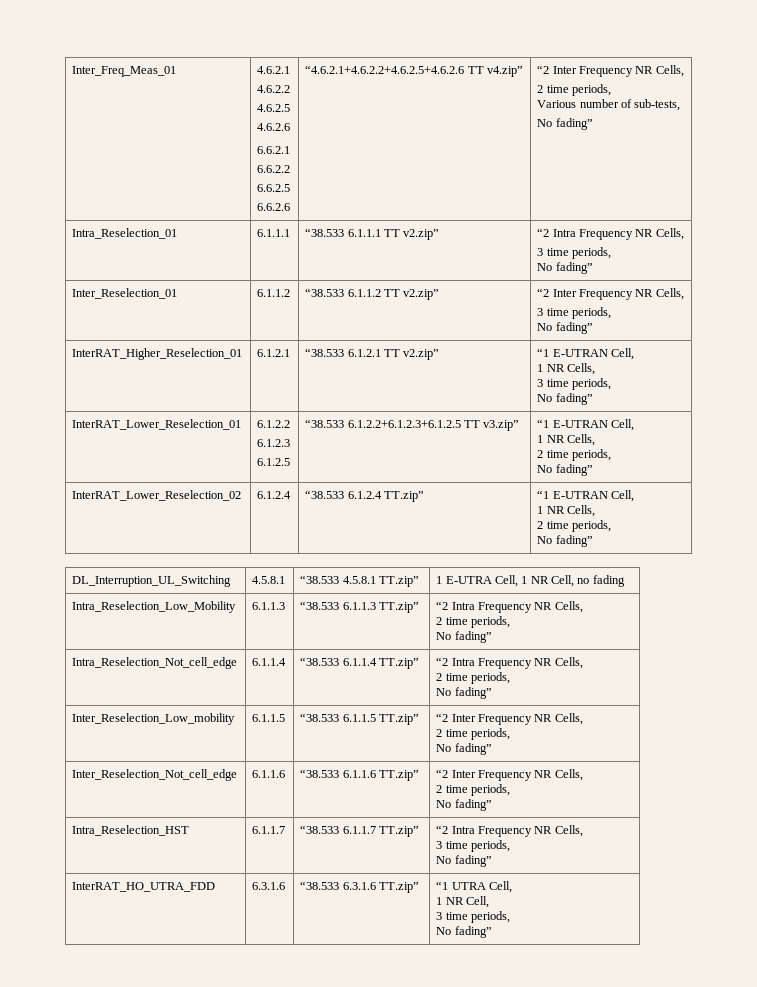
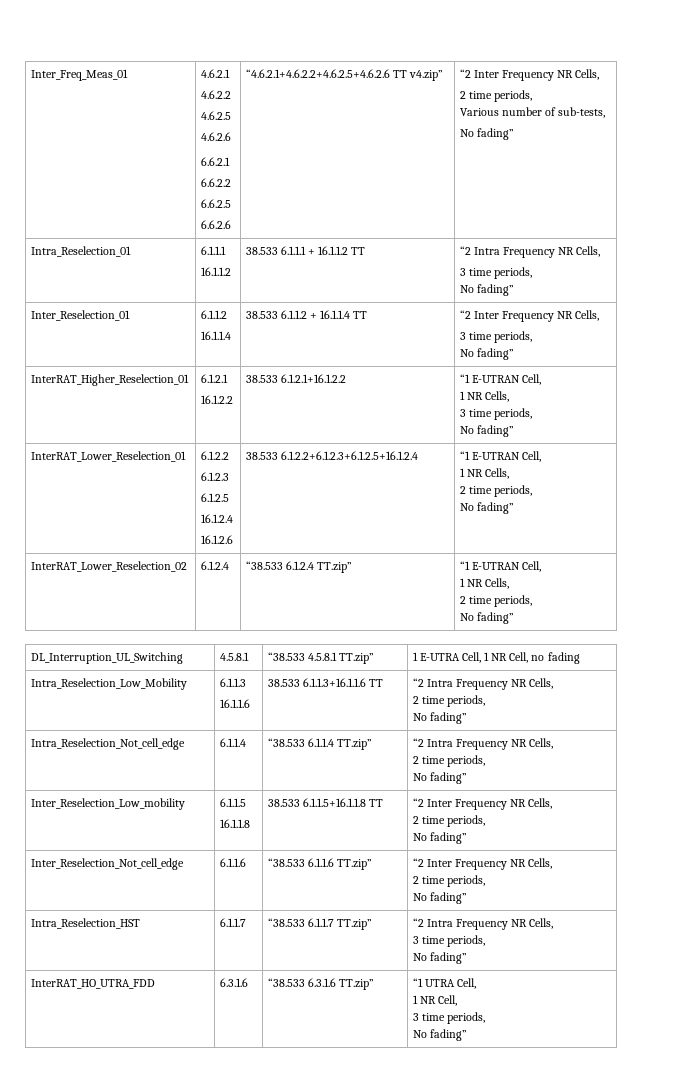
- Intra_Reselection_01 | 6.1.1.1 | “38.533 6.1.1.1 TT v2.zip” | “2 Intra Frequency NR Cells,
+ Intra_Reselection_01 | 6.1.1.1
+ 16.1.1.2 | 38.533 6.1.1.1 + 16.1.1.2 TT | “2 Intra Frequency NR Cells,
- Inter_Reselection_01 | 6.1.1.2 | “38.533 6.1.1.2 TT v2.zip” | “2 Inter Frequency NR Cells,
+ Inter_Reselection_01 | 6.1.1.2
+ 16.1.1.4 | 38.533 6.1.1.2 + 16.1.1.4 TT | “2 Inter Frequency NR Cells,
- InterRAT_Higher_Reselection_01 | 6.1.2.1 | “38.533 6.1.2.1 TT v2.zip” | “1 E-UTRAN Cell,
+ InterRAT_Higher_Reselection_01 | 6.1.2.1
+ 16.1.2.2 | 38.533 6.1.2.1+16.1.2.2 | “1 E-UTRAN Cell,
  InterRAT_Lower_Reselection_01 | 6.1.2.2
  6.1.2.3
- 6.1.2.5 | “38.533 6.1.2.2+6.1.2.3+6.1.2.5 TT v3.zip” | “1 E-UTRAN Cell,
+ 6.1.2.5
+ 16.1.2.4
+ 16.1.2.6 | 38.533 6.1.2.2+6.1.2.3+6.1.2.5+16.1.2.4 | “1 E-UTRAN Cell,
- Intra_Reselection_Low_Mobility | 6.1.1.3 | “38.533 6.1.1.3 TT.zip” | “2 Intra Frequency NR Cells,
+ Intra_Reselection_Low_Mobility | 6.1.1.3
+ 16.1.1.6 | 38.533 6.1.1.3+16.1.1.6 TT | “2 Intra Frequency NR Cells,
- Inter_Reselection_Low_mobility | 6.1.1.5 | “38.533 6.1.1.5 TT.zip” | “2 Inter Frequency NR Cells,
+ Inter_Reselection_Low_mobility | 6.1.1.5
+ 16.1.1.8 | 38.533 6.1.1.5+16.1.1.8 TT | “2 Inter Frequency NR Cells,

